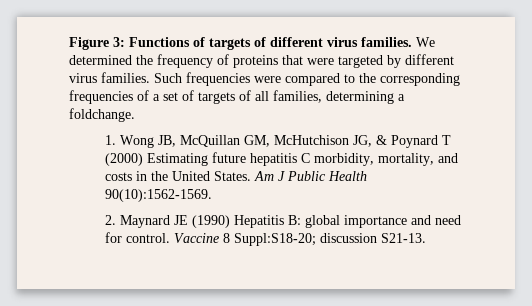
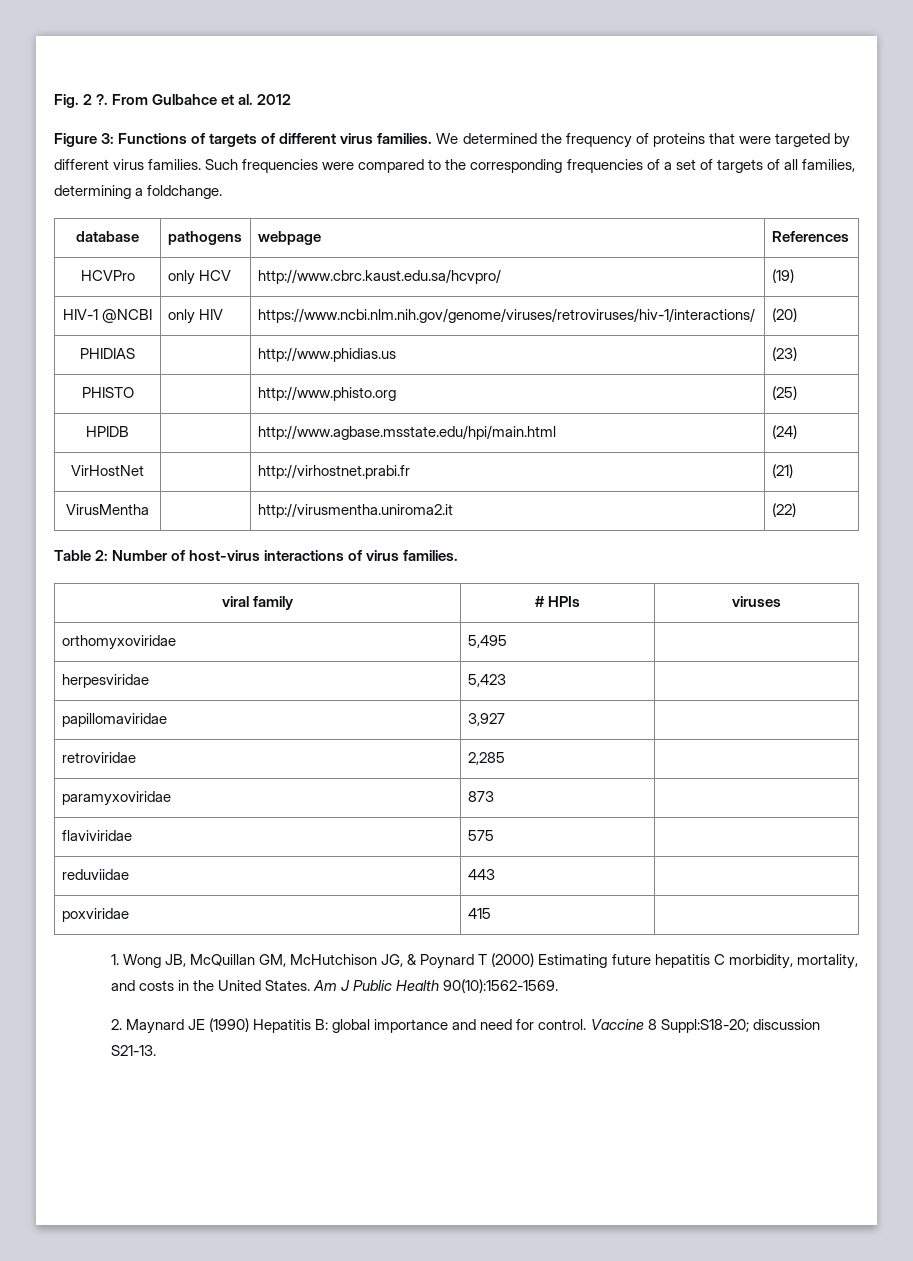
+ Fig. 2 ?. From Gulbahce et al. 2012
+ database | pathogens | webpage | References
+ HCVPro | only HCV | http://www.cbrc.kaust.edu.sa/hcvpro/ | (19)
+ HIV-1 @NCBI | only HIV | https://www.ncbi.nlm.nih.gov/genome/viruses/retroviruses/hiv-1/interactions/ | (20)
+ PHIDIAS | | http://www.phidias.us | (23)
+ PHISTO | | http://www.phisto.org | (25)
+ HPIDB | | http://www.agbase.msstate.edu/hpi/main.html | (24)
+ VirHostNet | | http://virhostnet.prabi.fr | (21)
+ VirusMentha | | http://virusmentha.uniroma2.it | (22)
+ Table 2: Number of host-virus interactions of virus families.
+ viral family | # HPIs | viruses
+ orthomyxoviridae | 5,495 |
+ herpesviridae | 5,423 |
+ papillomaviridae | 3,927 |
+ retroviridae | 2,285 |
+ paramyxoviridae | 873 |
+ flaviviridae | 575 |
+ reduviidae | 443 |
+ poxviridae | 415 |

